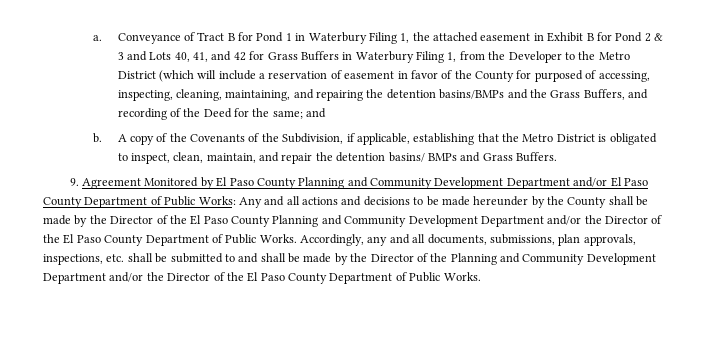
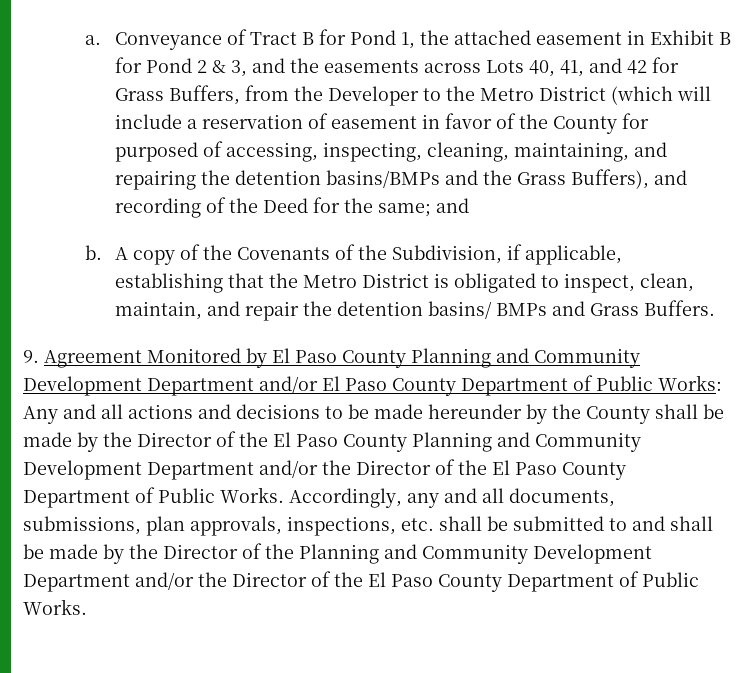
- Conveyance of Tract B for Pond 1 in Waterbury Filing 1, the attached easement in Exhibit B for Pond 2 & 3 and Lots 40, 41, and 42 for Grass Buffers in Waterbury Filing 1, from the Developer to the Metro District (which will include a reservation of easement in favor of the County for purposed of accessing, inspecting, cleaning, maintaining, and repairing the detention basins/BMPs and the Grass Buffers, and recording of the Deed for the same;
+ Conveyance of Tract B for Pond 1, the attached easement in Exhibit B for Pond 2 & 3, and the easements across Lots 40, 41, and 42 for Grass Buffers, from the Developer to the Metro District (which will include a reservation of easement in favor of the County for purposed of accessing, inspecting, cleaning, maintaining, and repairing the detention basins/BMPs and the Grass Buffers), and recording of the Deed for the same;

